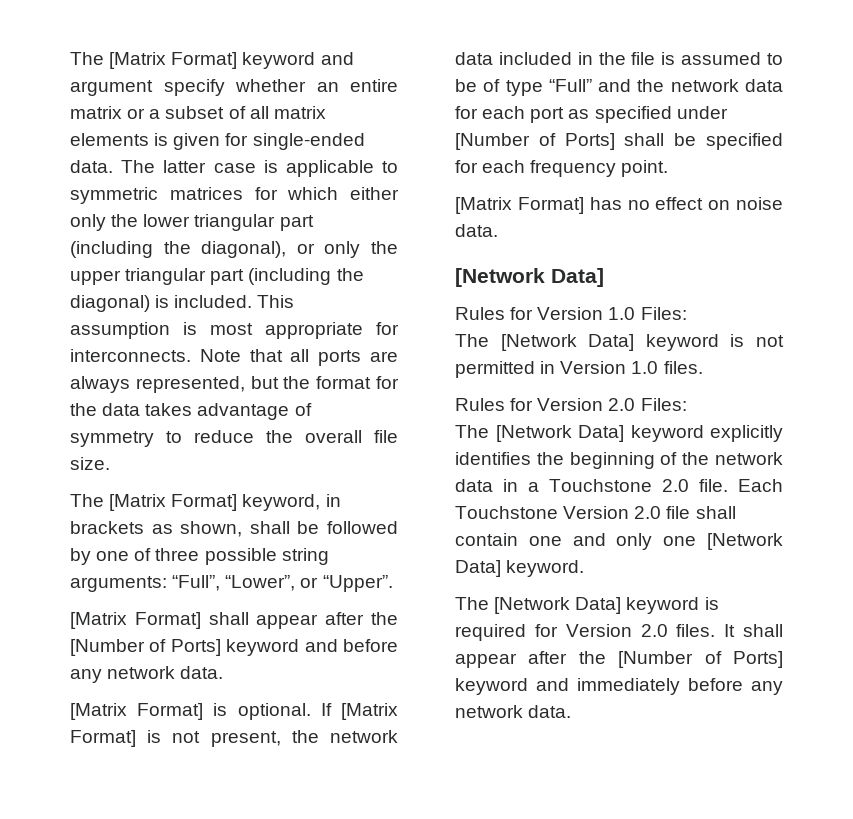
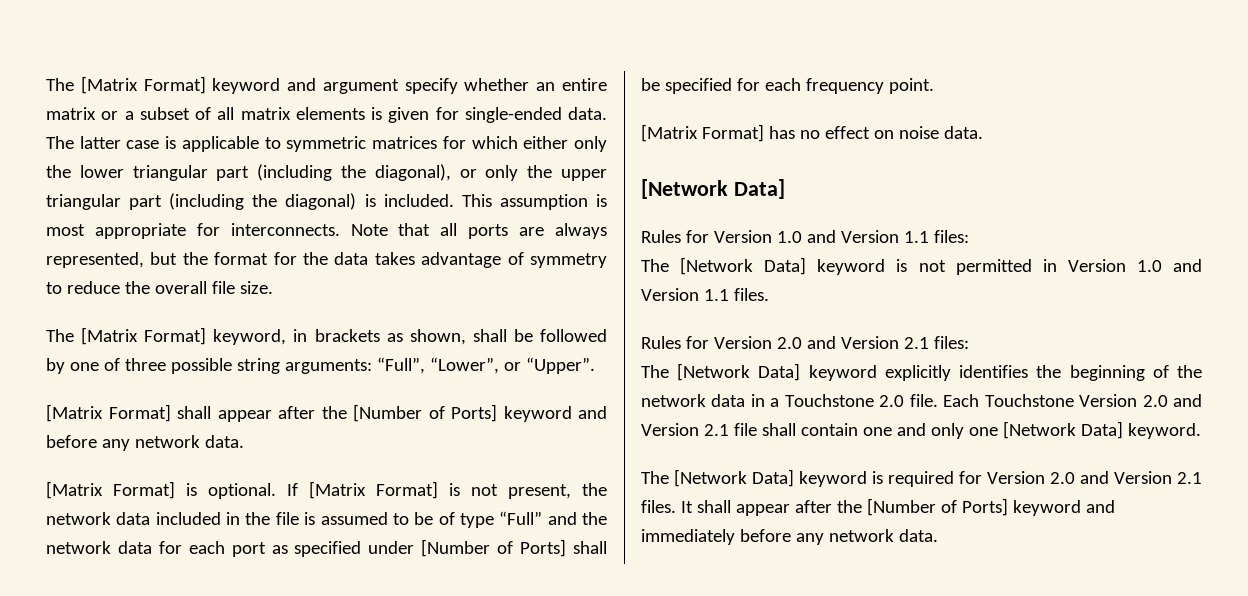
- Rules for Version 1.0 Files:
+ Rules for Version 1.0 and Version 1.1 files:
- The [Network Data] keyword is not permitted in Version 1.0 files.
+ The [Network Data] keyword is not permitted in Version 1.0 and Version 1.1 files.
- Rules for Version 2.0 Files:
+ Rules for Version 2.0 and Version 2.1 files:
- Each Touchstone Version 2.0 file shall contain one and only one [Network Data] keyword.
+ Each Touchstone Version 2.0 and Version 2.1 file shall contain one and only one [Network Data] keyword.
- The [Network Data] keyword is required for Version 2.0 files.
+ The [Network Data] keyword is required for Version 2.0 and Version 2.1 files.

